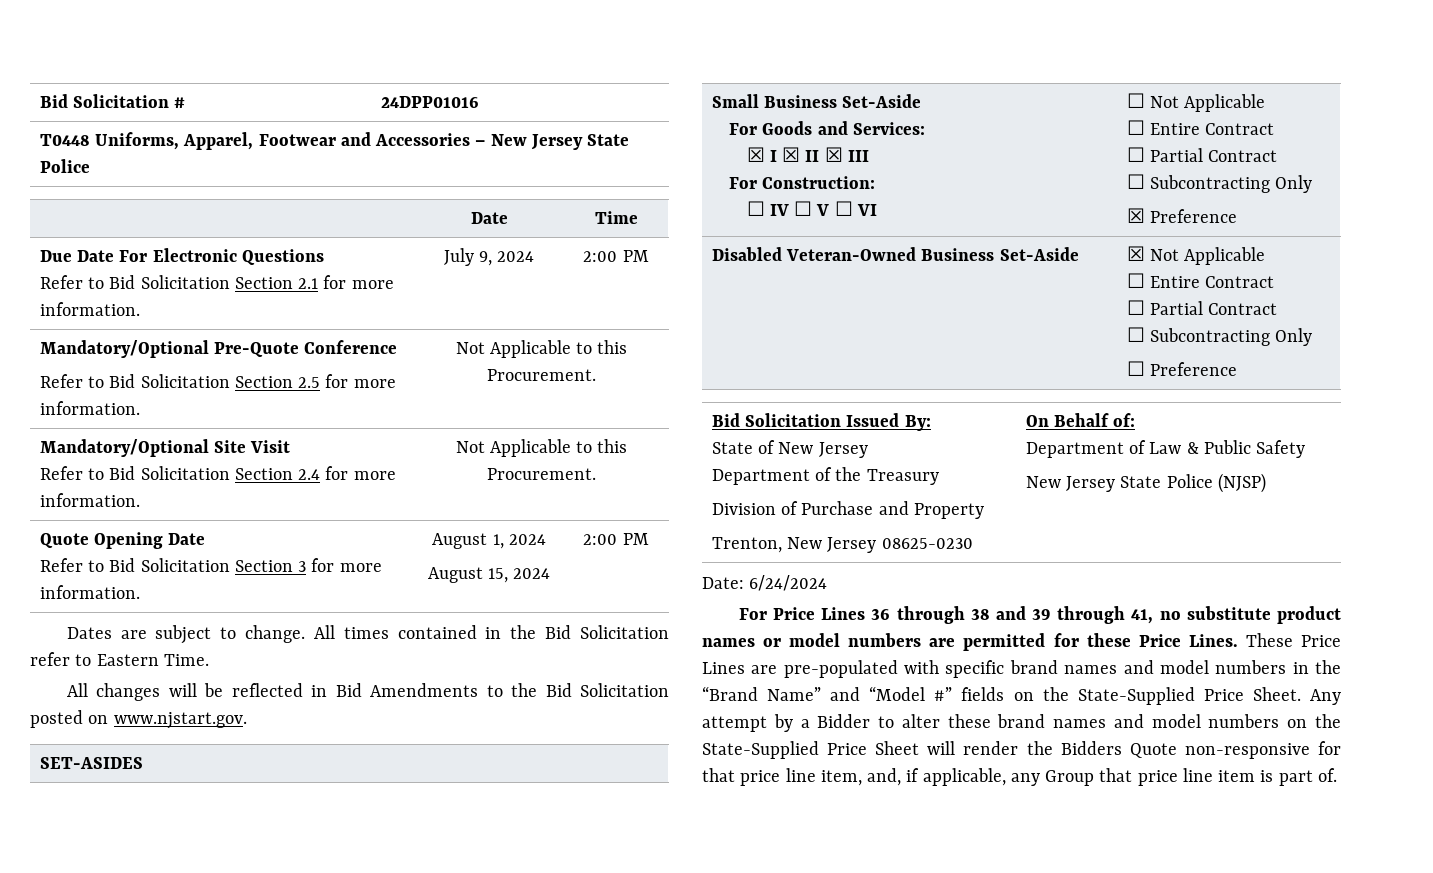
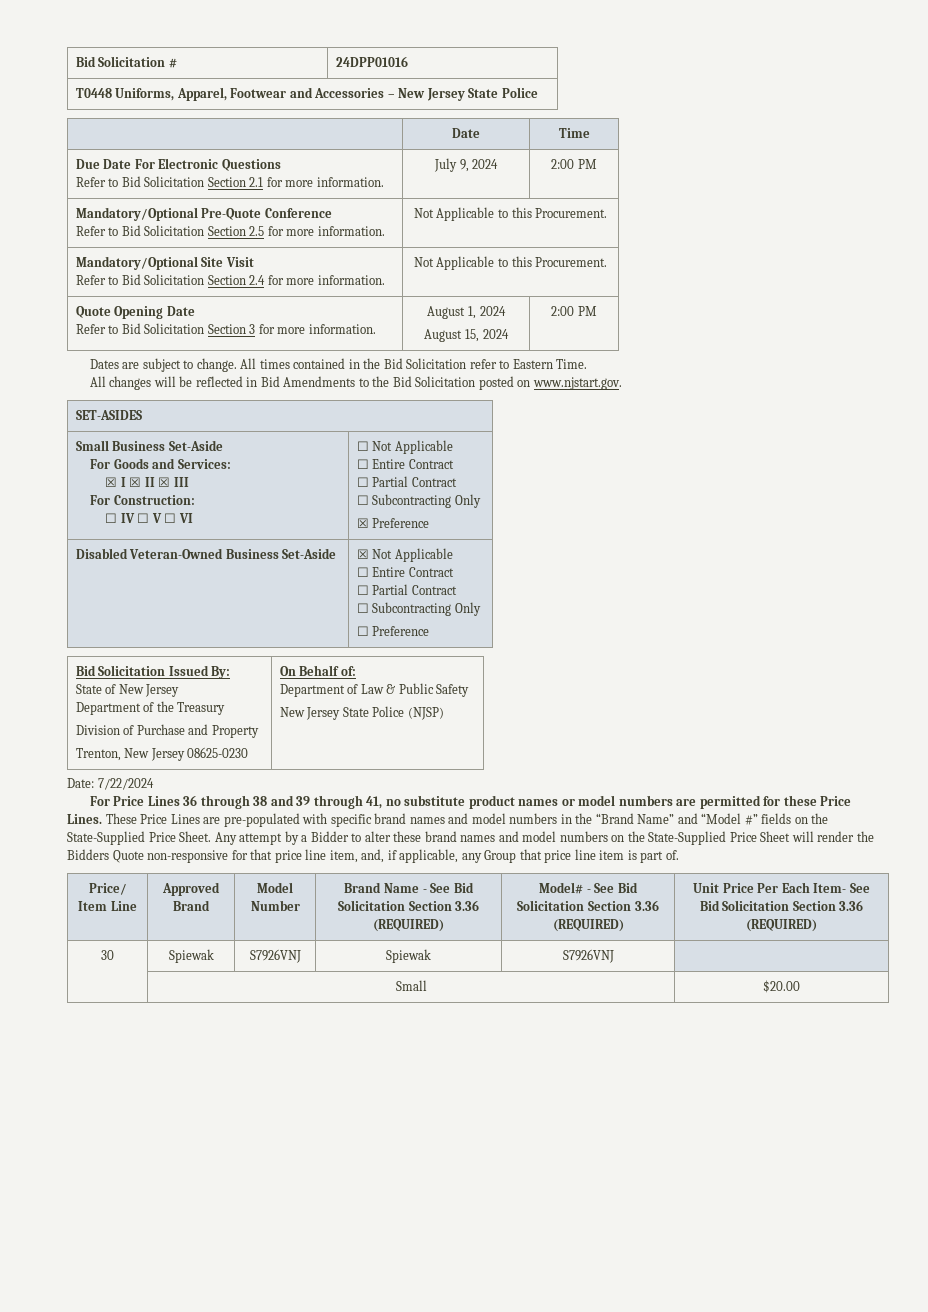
- Date: 6/24/2024
+ Date: 7/22/2024
+ Price/ Item Line | Approved Brand | Model Number | Brand Name - See Bid Solicitation Section 3.36 (REQUIRED) | Model# - See Bid Solicitation Section 3.36 (REQUIRED) | Unit Price Per Each Item- See Bid Solicitation Section 3.36 (REQUIRED)
+ 30 | Spiewak | S7926VNJ | Spiewak | S7926VNJ |
+ | Small | $20.00

